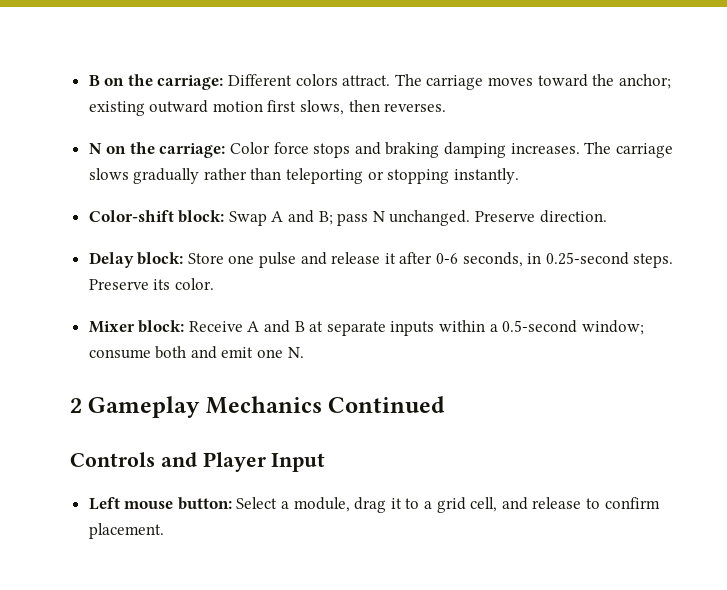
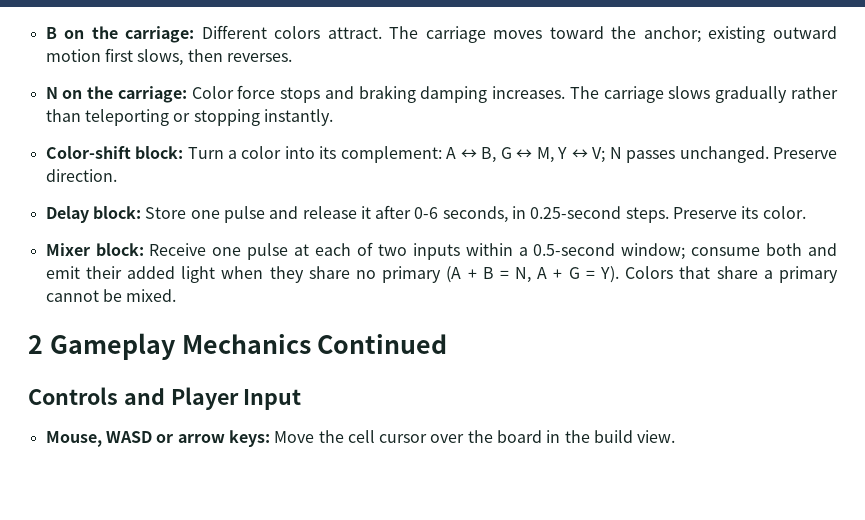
- Color-shift block: Swap A and B; pass N unchanged.
+ Color-shift block: Turn a color into its complement: A ↔ B, G ↔ M, Y ↔ V; N passes unchanged.
- Mixer block: Receive A and B at separate inputs within a 0.5-second window; consume both and emit one N.
+ Mixer block: Receive one pulse at each of two inputs within a 0.5-second window; consume both and emit their added light when they share no primary (A + B = N, A + G = Y). Colors that share a primary cannot be mixed.
- Left mouse button: Select a module, drag it to a grid cell, and release to confirm placement.
+ Mouse, WASD or arrow keys: Move the cell cursor over the board in the build view.

